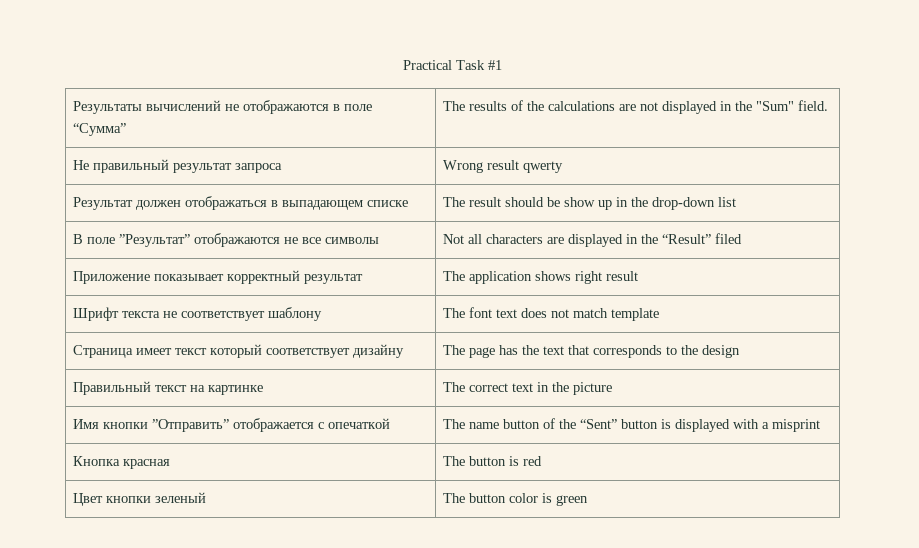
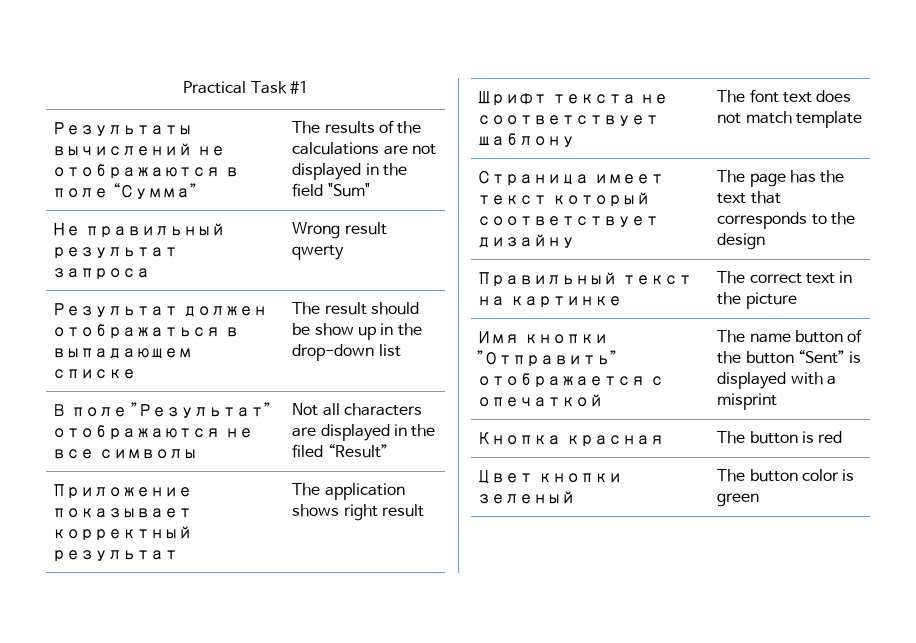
- Результаты вычислений не отображаются в поле “Сумма” | The results of the calculations are not displayed in the "Sum" field.
+ Результаты вычислений не отображаются в поле “Сумма” | The results of the calculations are not displayed in the field "Sum"
- В поле ”Результат” отображаются не все символы | Not all characters are displayed in the “Result” filed
+ В поле ”Результат” отображаются не все символы | Not all characters are displayed in the filed “Result”
- Имя кнопки ”Отправить” отображается с опечаткой | The name button of the “Sent” button is displayed with a misprint
+ Имя кнопки ”Отправить” отображается с опечаткой | The name button of the button “Sent” is displayed with a misprint

